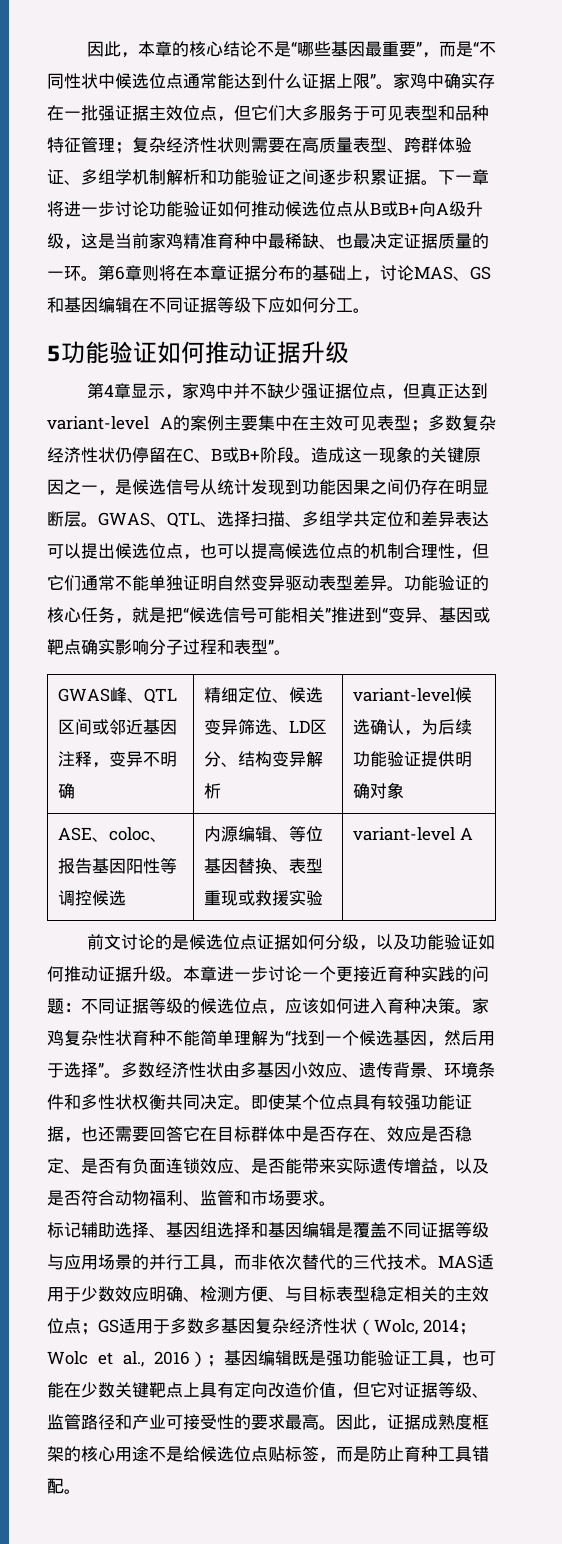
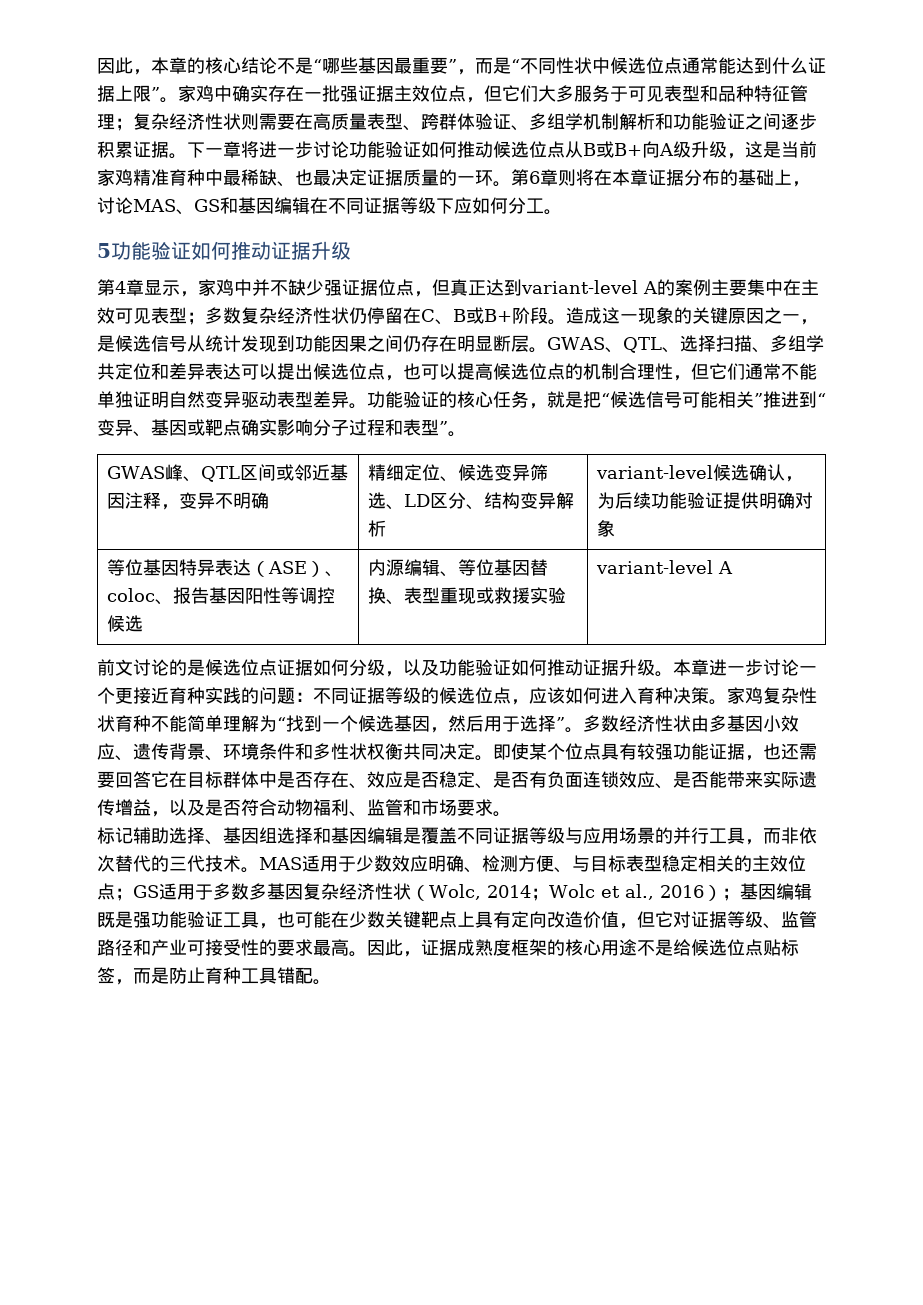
- ASE、coloc、报告基因阳性等调控候选 | 内源编辑、等位基因替换、表型重现或救援实验 | variant-level A
+ 等位基因特异表达（ASE）、coloc、报告基因阳性等调控候选 | 内源编辑、等位基因替换、表型重现或救援实验 | variant-level A

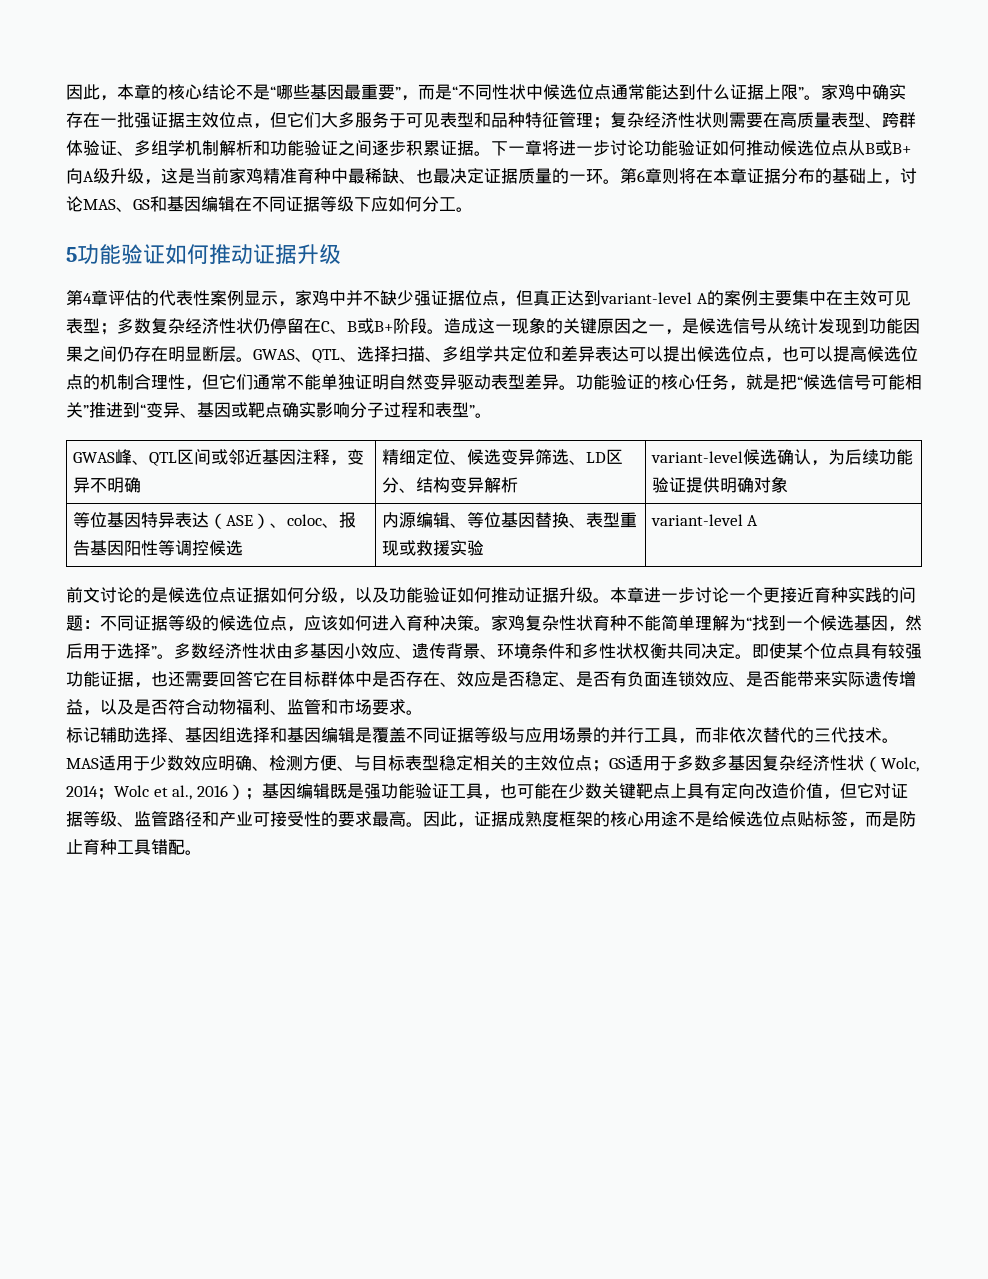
- 第4章显示，家鸡中并不缺少强证据位点，但真正达到variant-level A的案例主要集中在主效可见表型；多数复杂经济性状仍停留在C、B或B+阶段。
+ 第4章评估的代表性案例显示，家鸡中并不缺少强证据位点，但真正达到variant-level A的案例主要集中在主效可见表型；多数复杂经济性状仍停留在C、B或B+阶段。

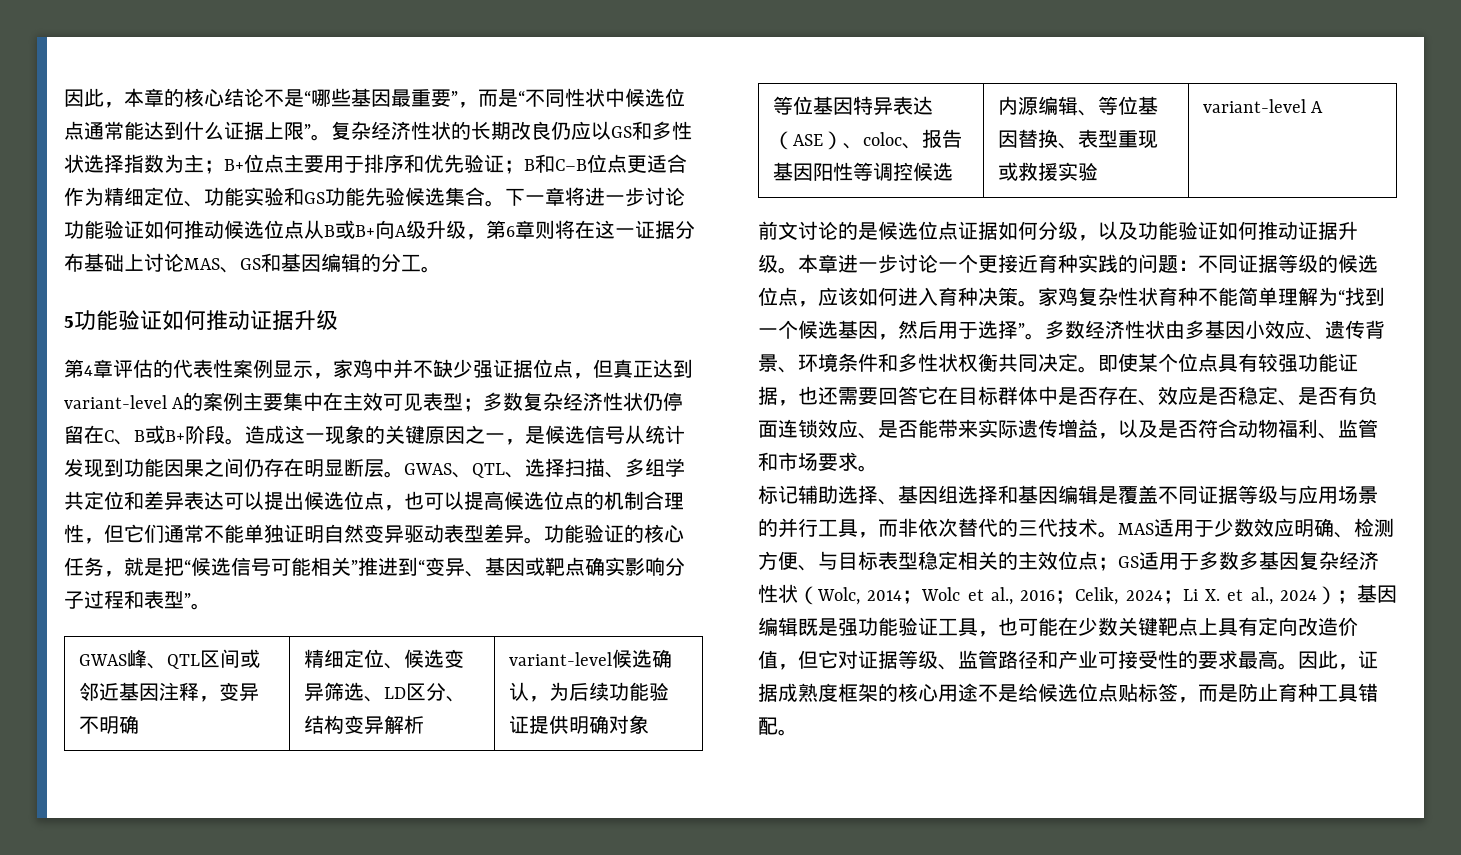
- 家鸡中确实存在一批强证据主效位点，但它们大多服务于可见表型和品种特征管理；复杂经济性状则需要在高质量表型、跨群体验证、多组学机制解析和功能验证之间逐步积累证据。
+ 复杂经济性状的长期改良仍应以GS和多性状选择指数为主；B+位点主要用于排序和优先验证；B和C–B位点更适合作为精细定位、功能实验和GS功能先验候选集合。
- 下一章将进一步讨论功能验证如何推动候选位点从B或B+向A级升级，这是当前家鸡精准育种中最稀缺、也最决定证据质量的一环。第6章则将在本章证据分布的基础上，讨论MAS、GS和基因编辑在不同证据等级下应如何分工。
+ 下一章将进一步讨论功能验证如何推动候选位点从B或B+向A级升级，第6章则将在这一证据分布基础上讨论MAS、GS和基因编辑的分工。
- Wolc et al., 2016）；
+ Wolc et al., 2016；Celik, 2024；Li X. et al., 2024）；

